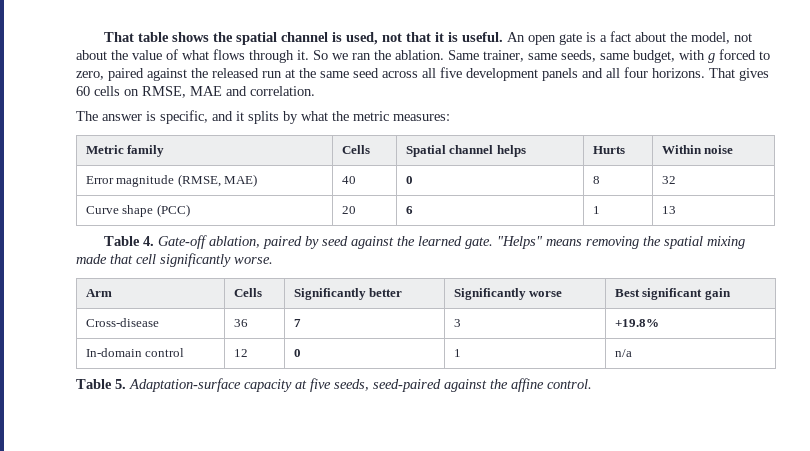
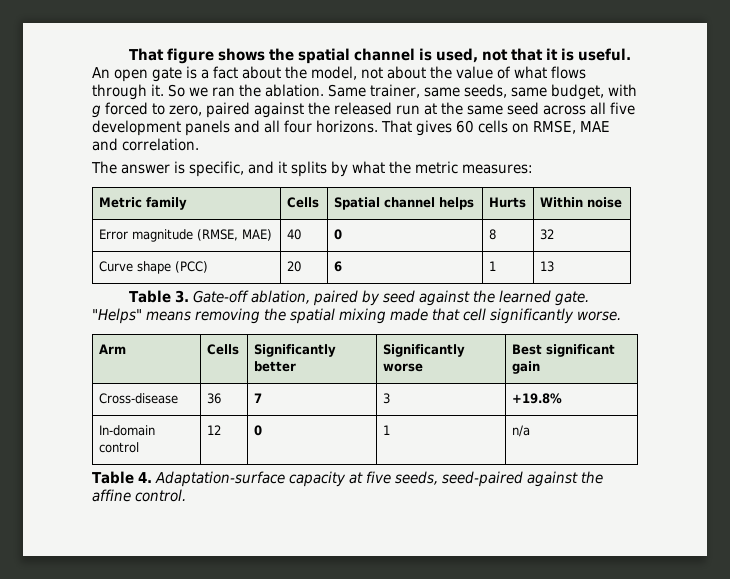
- That table shows the spatial channel is used, not that it is useful.
+ That figure shows the spatial channel is used, not that it is useful.
- Table 4. Gate-off ablation, paired by seed against the learned gate.
+ Table 3. Gate-off ablation, paired by seed against the learned gate.
- Table 5. Adaptation-surface capacity at five seeds, seed-paired against the affine control.
+ Table 4. Adaptation-surface capacity at five seeds, seed-paired against the affine control.

